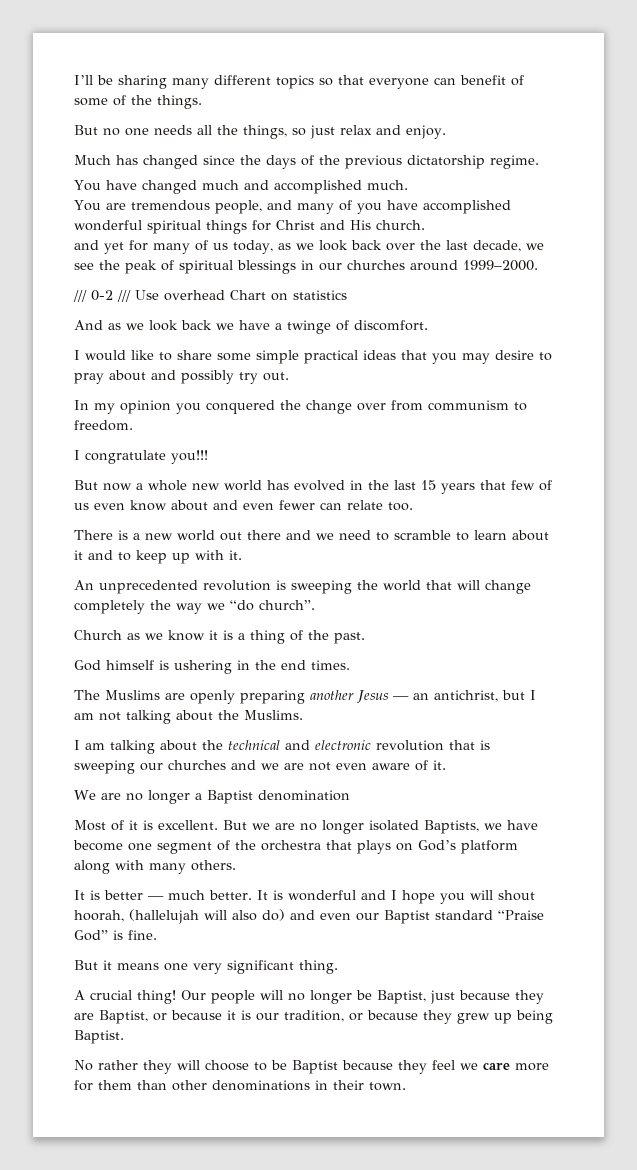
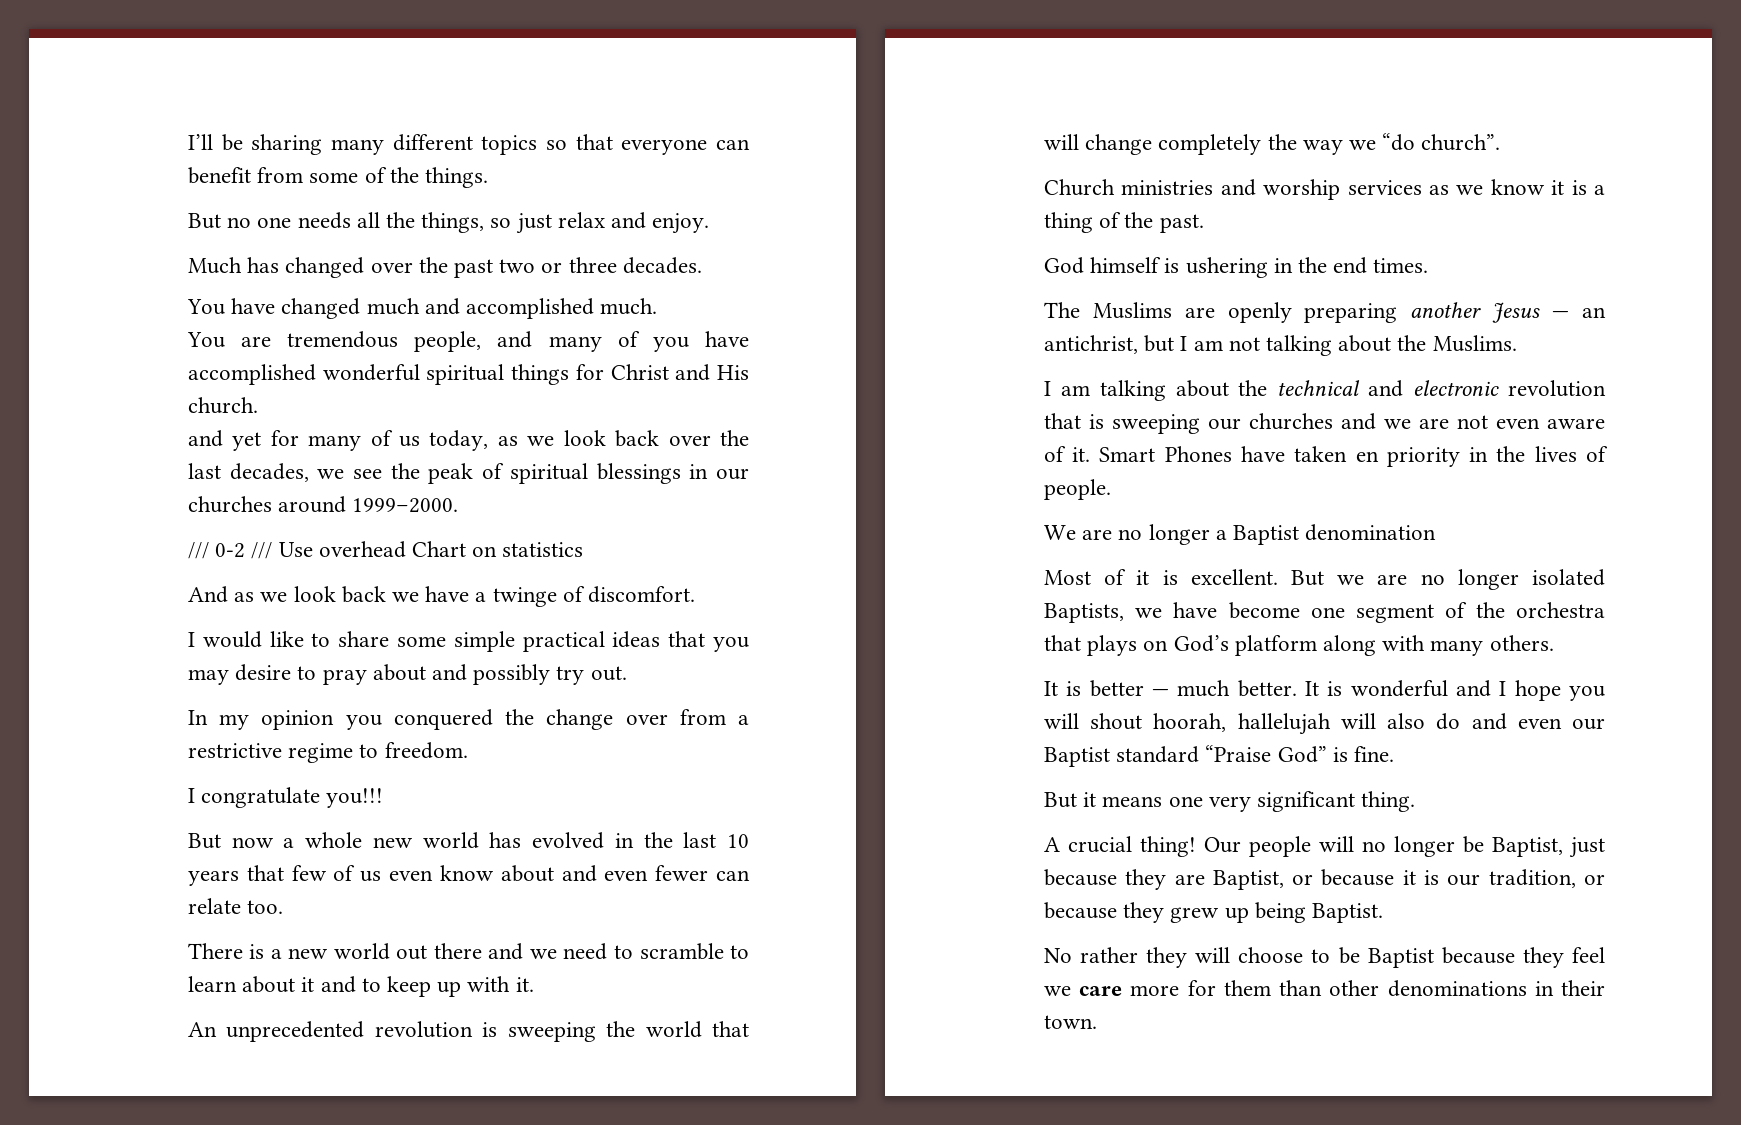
- I’ll be sharing many different topics so that everyone can benefit of some of the things.
+ I’ll be sharing many different topics so that everyone can benefit from some of the things.
- Much has changed since the days of the previous dictatorship regime.
+ Much has changed over the past two or three decades.
- and yet for many of us today, as we look back over the last decade, we see the peak of spiritual blessings in our churches around 1999–2000.
+ and yet for many of us today, as we look back over the last decades, we see the peak of spiritual blessings in our churches around 1999–2000.
- In my opinion you conquered the change over from communism to freedom.
+ In my opinion you conquered the change over from a restrictive regime to freedom.
- But now a whole new world has evolved in the last 15 years that few of us even know about and even fewer can relate too.
+ But now a whole new world has evolved in the last 10 years that few of us even know about and even fewer can relate too.
- Church as we know it is a thing of the past.
+ Church ministries and worship services as we know it is a thing of the past.
+ Smart Phones have taken en priority in the lives of people.
- It is wonderful and I hope you will shout hoorah, (hallelujah will also do) and even our Baptist standard “Praise God” is fine.
+ It is wonderful and I hope you will shout hoorah, hallelujah will also do and even our Baptist standard “Praise God” is fine.

